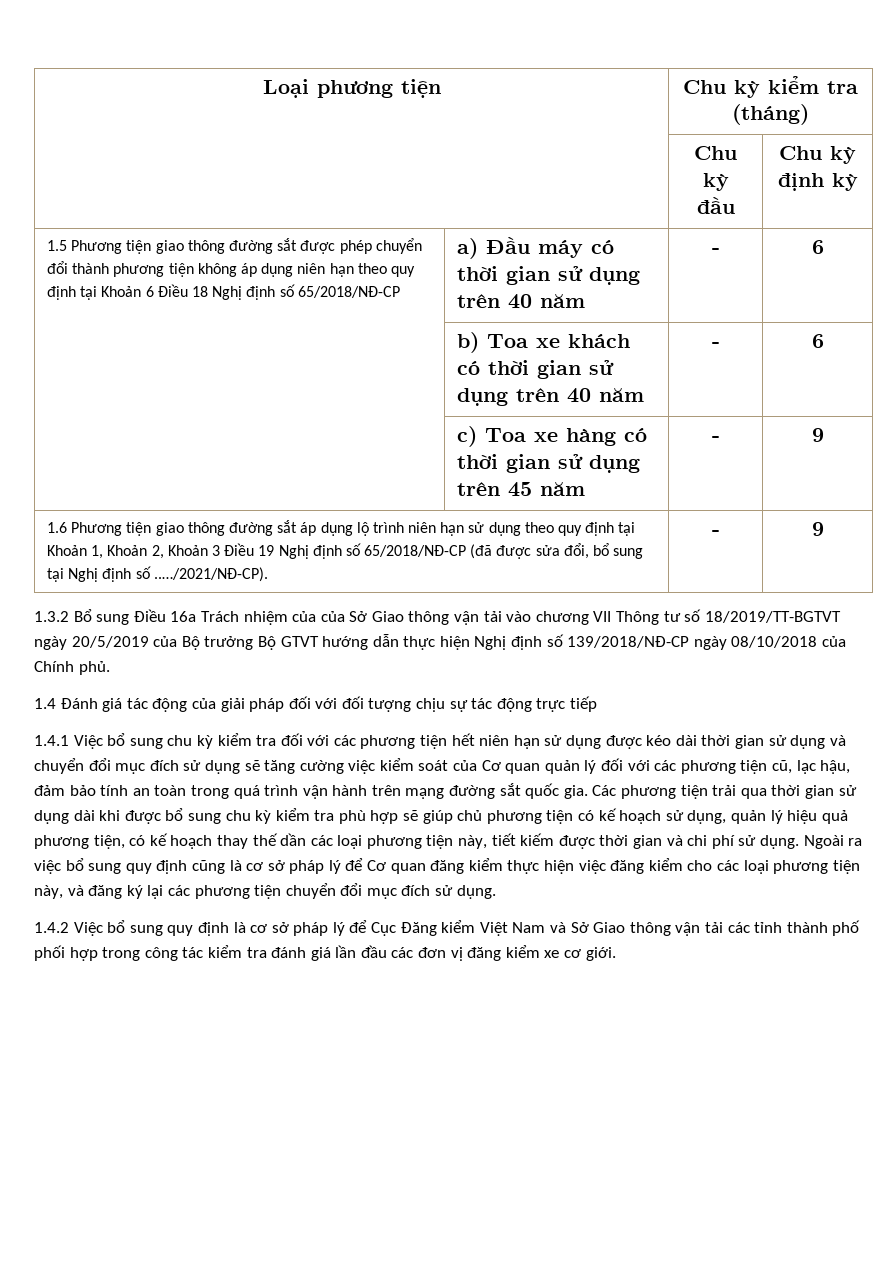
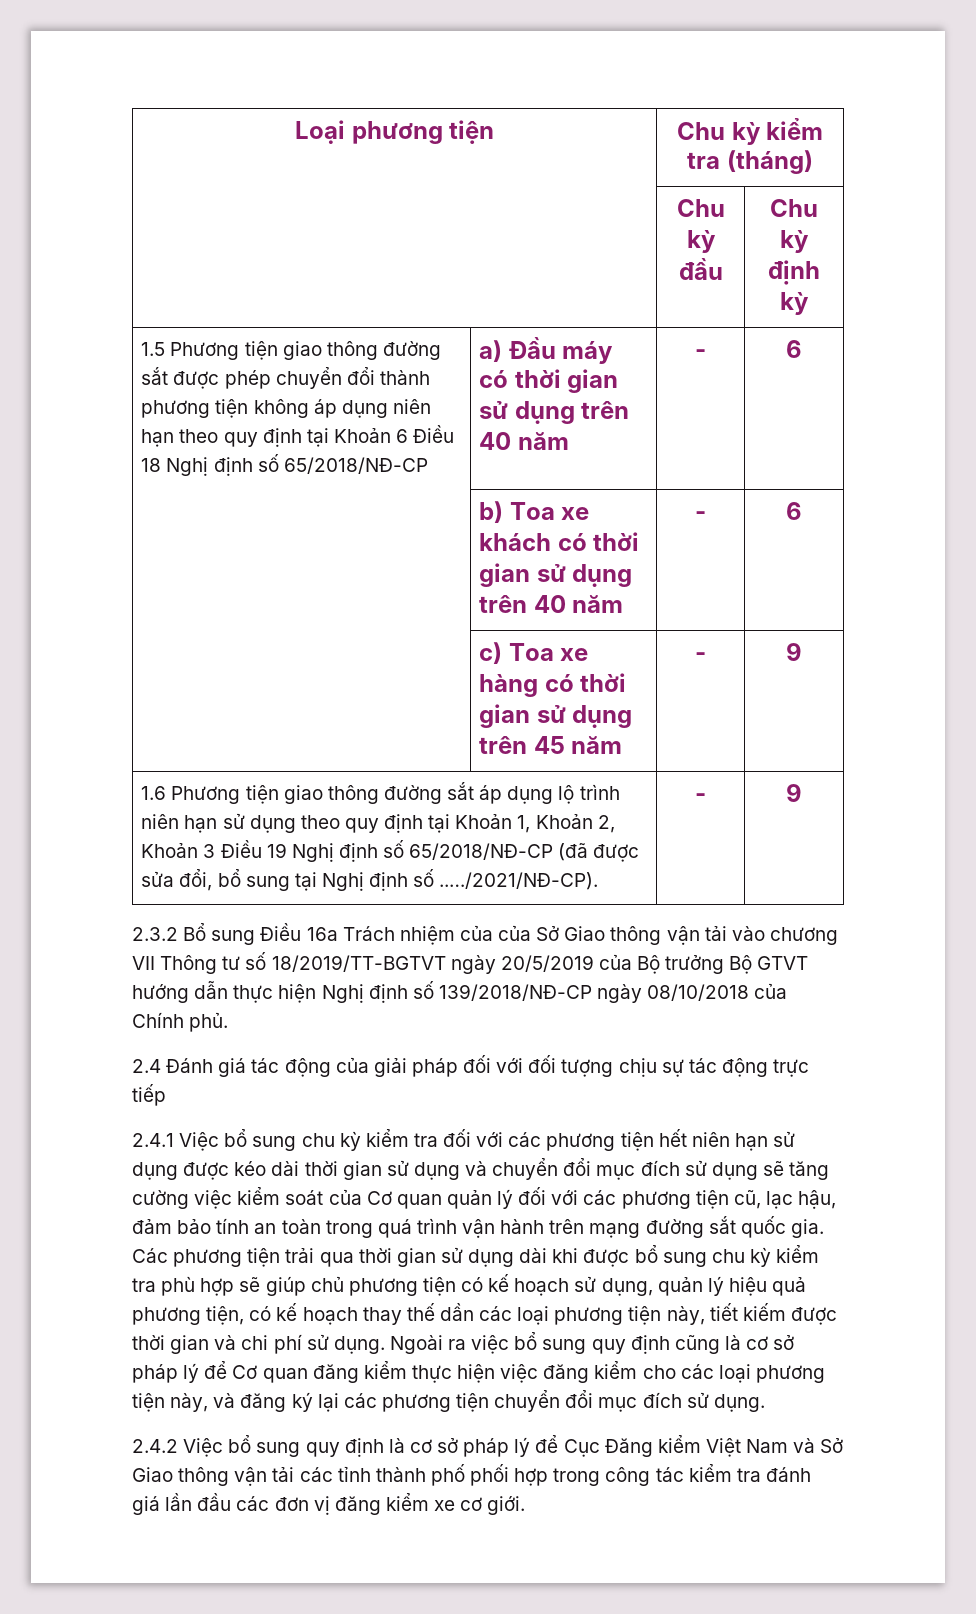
- 1.3.2 Bổ sung Điều 16a Trách nhiệm của của Sở Giao thông vận tải vào chương VII Thông tư số 18/2019/TT-BGTVT ngày 20/5/2019 của Bộ trưởng Bộ GTVT hướng dẫn thực hiện Nghị định số 139/2018/NĐ-CP ngày 08/10/2018 của Chính phủ.
+ 2.3.2 Bổ sung Điều 16a Trách nhiệm của của Sở Giao thông vận tải vào chương VII Thông tư số 18/2019/TT-BGTVT ngày 20/5/2019 của Bộ trưởng Bộ GTVT hướng dẫn thực hiện Nghị định số 139/2018/NĐ-CP ngày 08/10/2018 của Chính phủ.
- 1.4 Đánh giá tác động của giải pháp đối với đối tượng chịu sự tác động trực tiếp
+ 2.4 Đánh giá tác động của giải pháp đối với đối tượng chịu sự tác động trực tiếp
- 1.4.1 Việc bổ sung chu kỳ kiểm tra đối với các phương tiện hết niên hạn sử dụng được kéo dài thời gian sử dụng và chuyển đổi mục đích sử dụng sẽ tăng cường việc kiểm soát của Cơ quan quản lý đối với các phương tiện cũ, lạc hậu, đảm bảo tính an toàn trong quá trình vận hành trên mạng đường sắt quốc gia.
+ 2.4.1 Việc bổ sung chu kỳ kiểm tra đối với các phương tiện hết niên hạn sử dụng được kéo dài thời gian sử dụng và chuyển đổi mục đích sử dụng sẽ tăng cường việc kiểm soát của Cơ quan quản lý đối với các phương tiện cũ, lạc hậu, đảm bảo tính an toàn trong quá trình vận hành trên mạng đường sắt quốc gia.
- 1.4.2 Việc bổ sung quy định là cơ sở pháp lý để Cục Đăng kiểm Việt Nam và Sở Giao thông vận tải các tỉnh thành phố phối hợp trong công tác kiểm tra đánh giá lần đầu các đơn vị đăng kiểm xe cơ giới.
+ 2.4.2 Việc bổ sung quy định là cơ sở pháp lý để Cục Đăng kiểm Việt Nam và Sở Giao thông vận tải các tỉnh thành phố phối hợp trong công tác kiểm tra đánh giá lần đầu các đơn vị đăng kiểm xe cơ giới.

